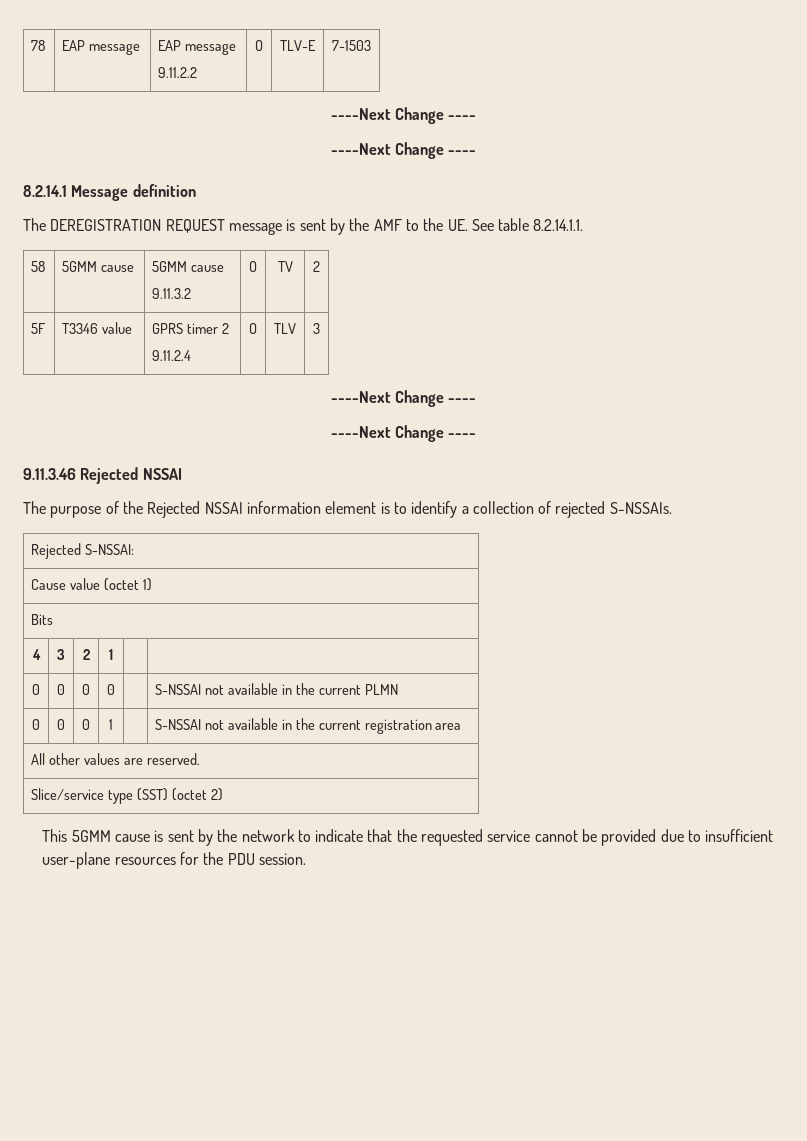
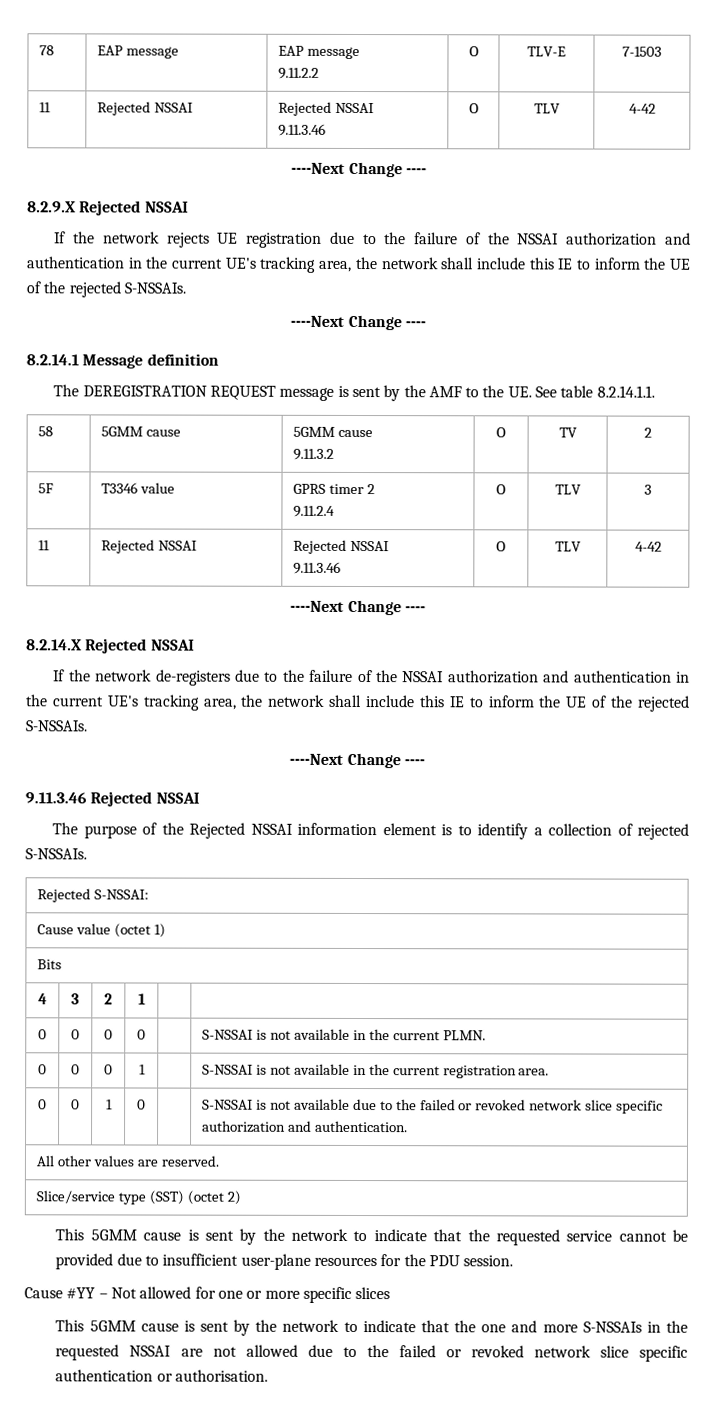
  78 | EAP message | EAP message
  9.11.2.2 | O | TLV-E | 7-1503
+ 11 | Rejected NSSAI | Rejected NSSAI
+ 9.11.3.46 | O | TLV | 4-42
  ----Next Change ----
+ 8.2.9.X Rejected NSSAI
+ If the network rejects UE registration due to the failure of the NSSAI authorization and authentication in the current UE's tracking area, the network shall include this IE to inform the UE of the rejected S-NSSAIs.
  5F | T3346 value | GPRS timer 2
  9.11.2.4 | O | TLV | 3
+ 11 | Rejected NSSAI | Rejected NSSAI
+ 9.11.3.46 | O | TLV | 4-42
  ----Next Change ----
+ 8.2.14.X Rejected NSSAI
+ If the network de-registers due to the failure of the NSSAI authorization and authentication in the current UE's tracking area, the network shall include this IE to inform the UE of the rejected S-NSSAIs.
- 0 | 0 | 0 | 0 | | S-NSSAI not available in the current PLMN
+ 0 | 0 | 0 | 0 | | S-NSSAI is not available in the current PLMN.
- 0 | 0 | 0 | 1 | | S-NSSAI not available in the current registration area
+ 0 | 0 | 0 | 1 | | S-NSSAI is not available in the current registration area.
+ 0 | 0 | 1 | 0 | | S-NSSAI is not available due to the failed or revoked network slice specific authorization and authentication.
+ Cause #YY – Not allowed for one or more specific slices
+ This 5GMM cause is sent by the network to indicate that the one and more S-NSSAIs in the requested NSSAI are not allowed due to the failed or revoked network slice specific authentication or authorisation.

